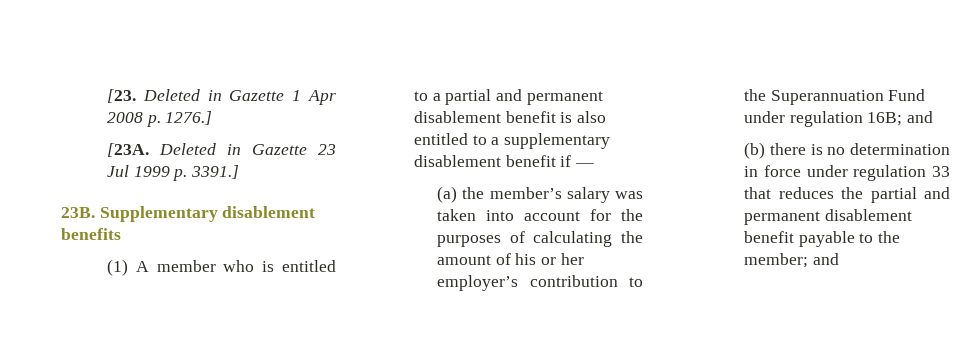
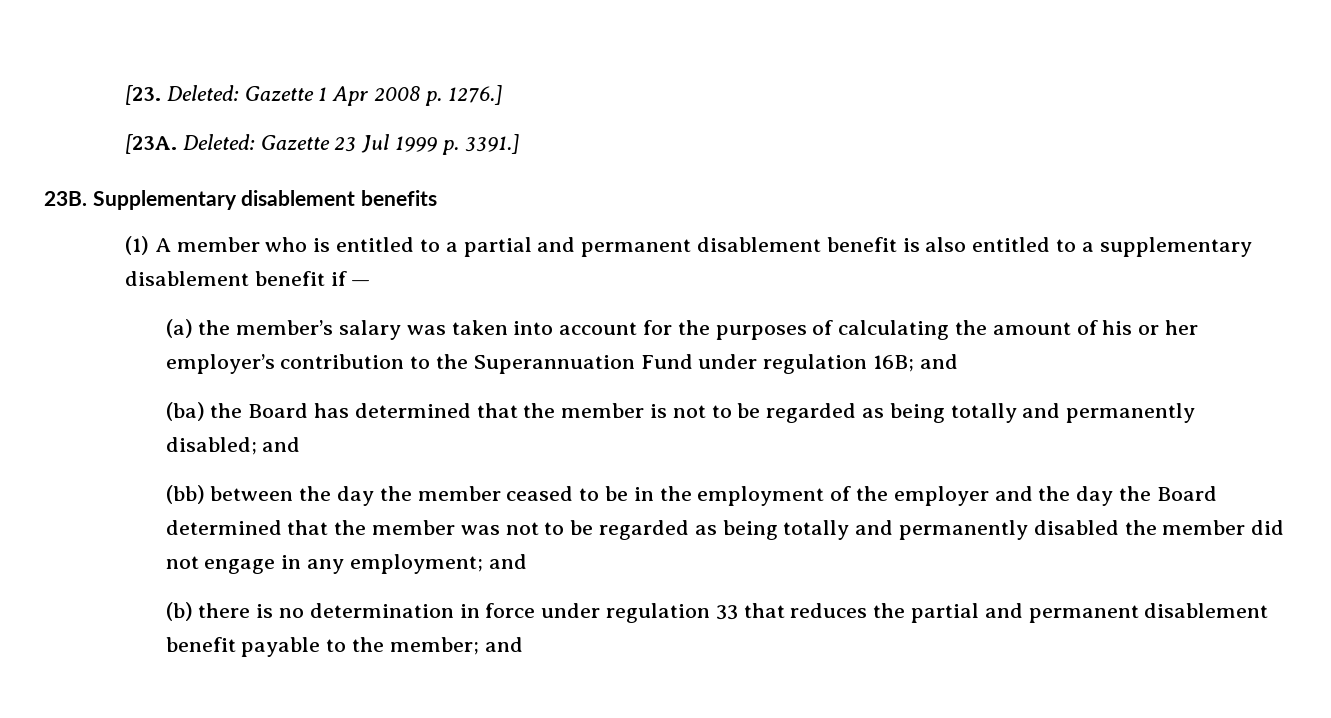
- [23. Deleted in Gazette 1 Apr 2008 p. 1276.]
+ [23. Deleted: Gazette 1 Apr 2008 p. 1276.]
- Deleted in Gazette 23 Jul 1999 p. 3391.]
+ Deleted: Gazette 23 Jul 1999 p. 3391.]
+ (ba) the Board has determined that the member is not to be regarded as being totally and permanently disabled; and
+ (bb) between the day the member ceased to be in the employment of the employer and the day the Board determined that the member was not to be regarded as being totally and permanently disabled the member did not engage in any employment; and

